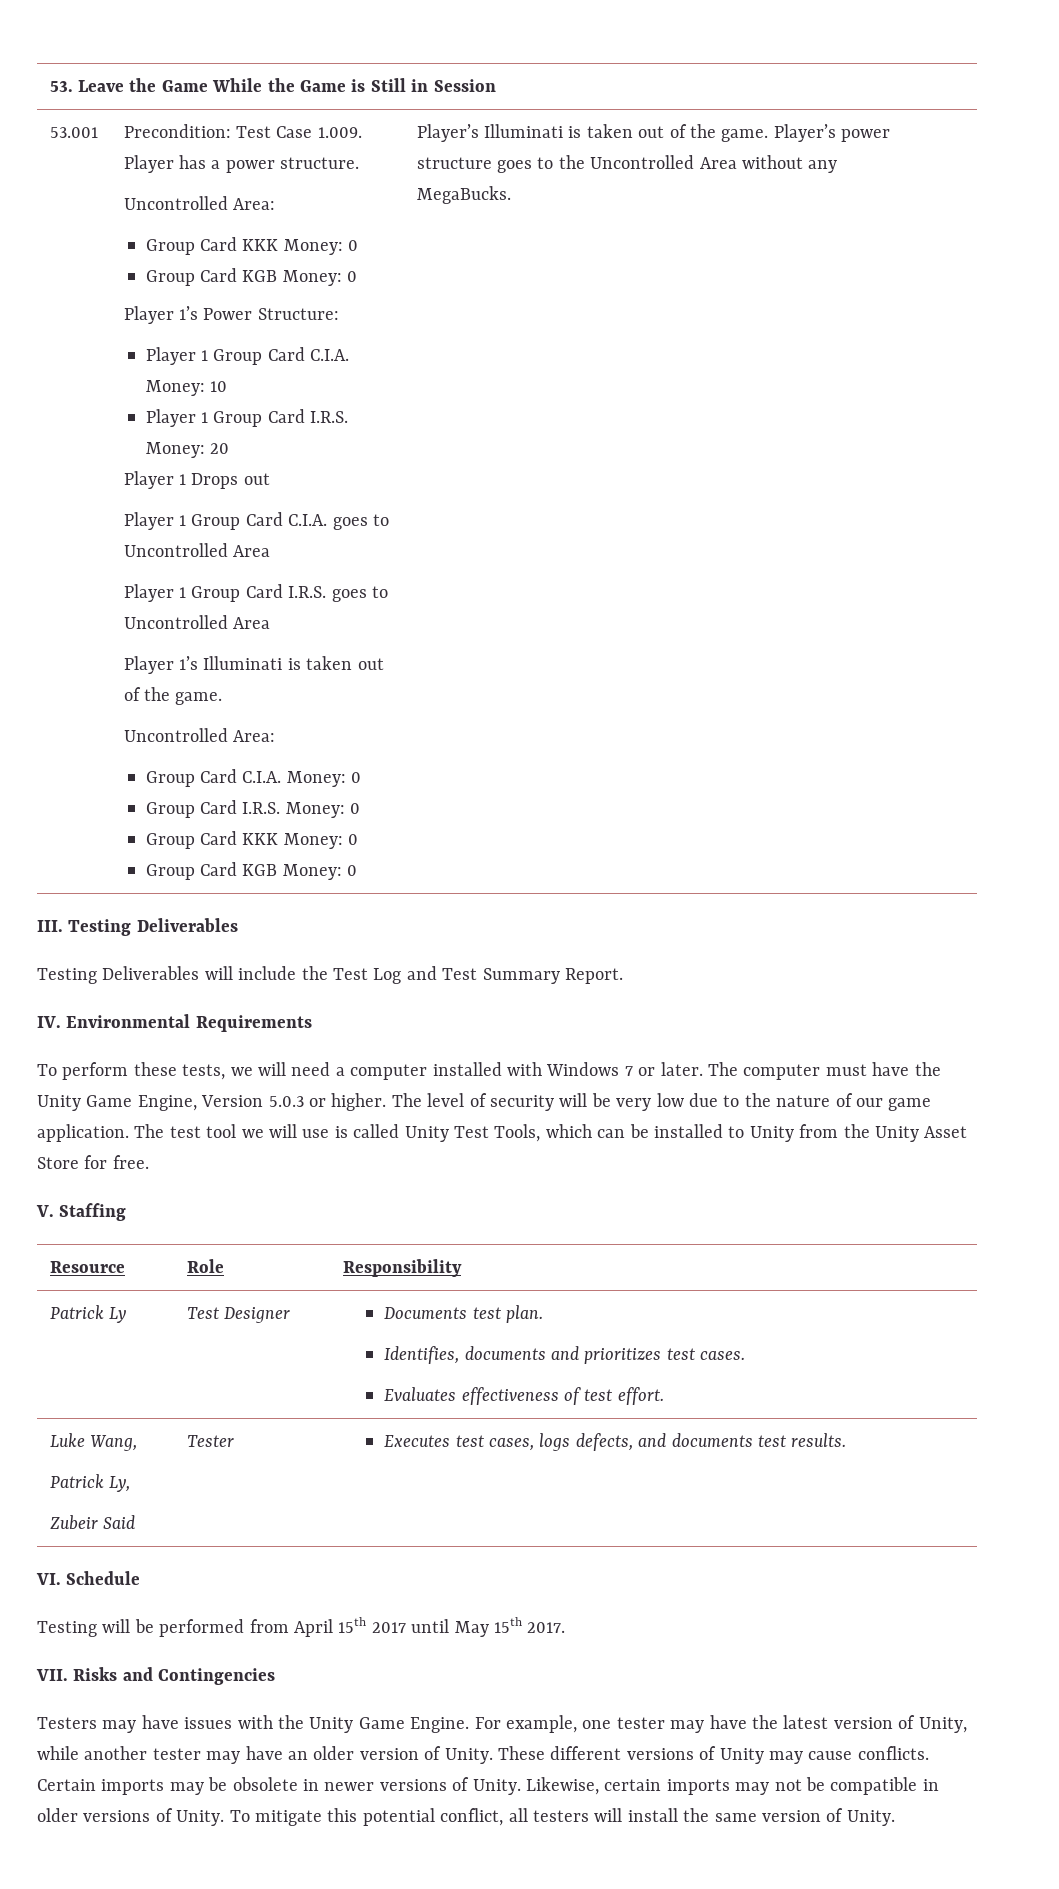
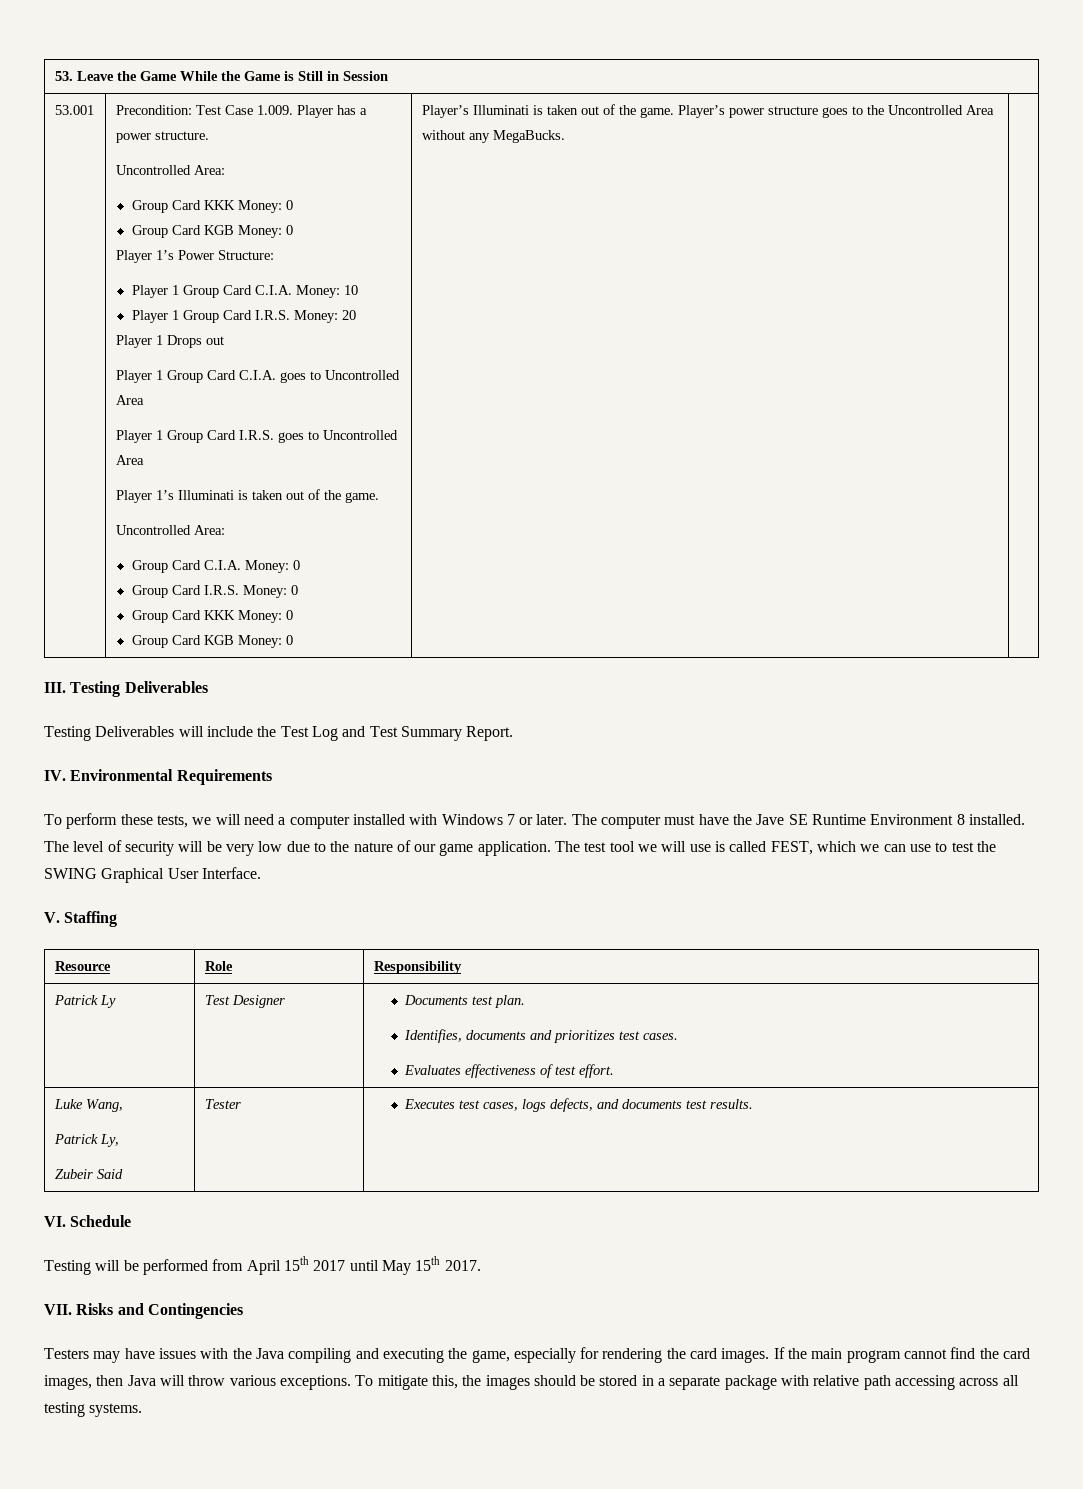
- The computer must have the Unity Game Engine, Version 5.0.3 or higher.
+ The computer must have the Jave SE Runtime Environment 8 installed.
- The test tool we will use is called Unity Test Tools, which can be installed to Unity from the Unity Asset Store for free.
+ The test tool we will use is called FEST, which we can use to test the SWING Graphical User Interface.
- Testers may have issues with the Unity Game Engine. For example, one tester may have the latest version of Unity, while another tester may have an older version of Unity. These different versions of Unity may cause conflicts. Certain imports may be obsolete in newer versions of Unity. Likewise, certain imports may not be compatible in older versions of Unity. To mitigate this potential conflict, all testers will install the same version of Unity.
+ Testers may have issues with the Java compiling and executing the game, especially for rendering the card images. If the main program cannot find the card images, then Java will throw various exceptions. To mitigate this, the images should be stored in a separate package with relative path accessing across all testing systems.

